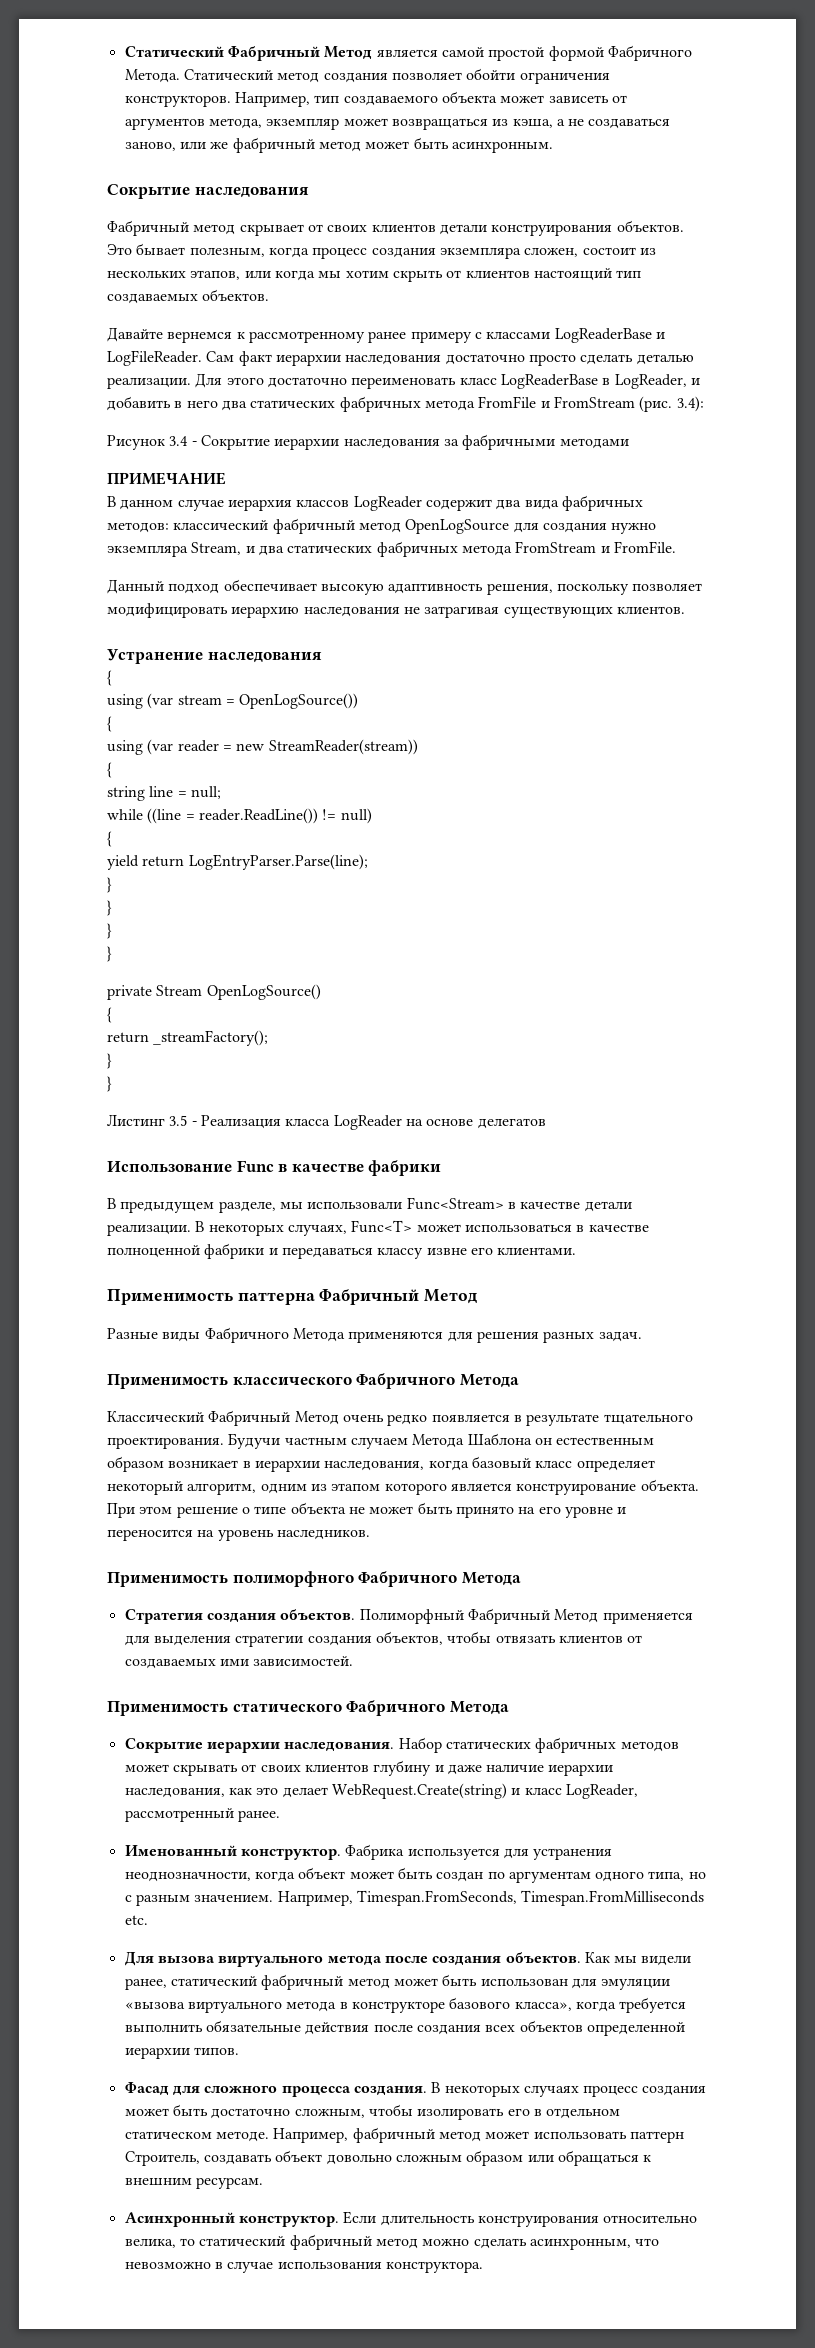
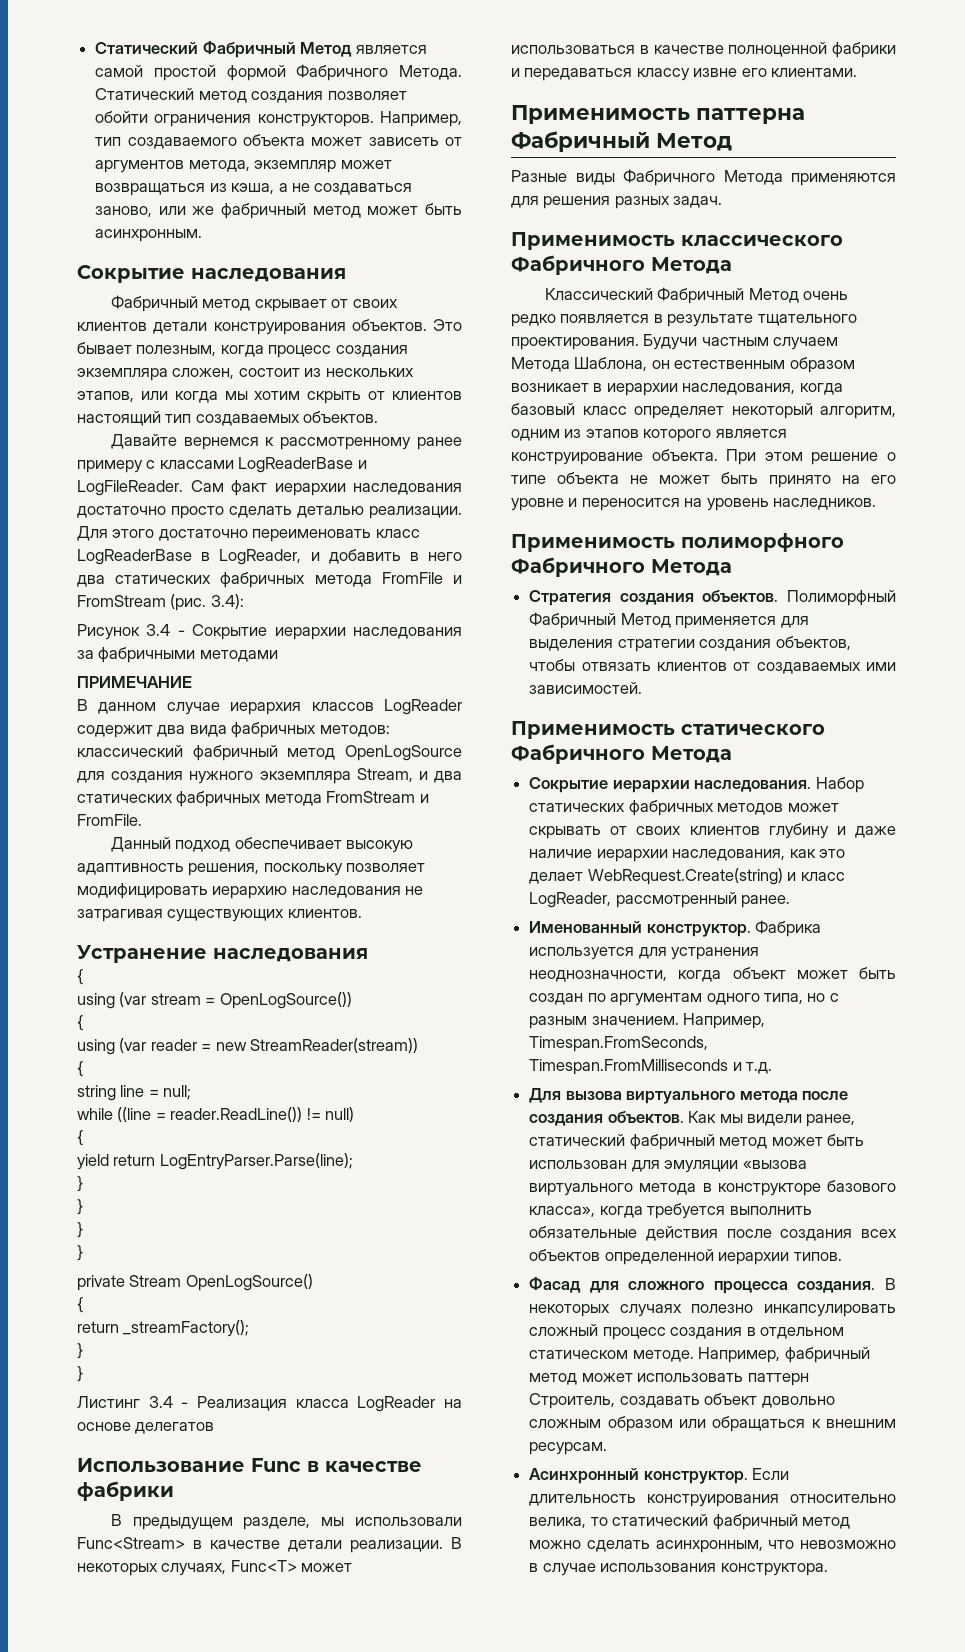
- В данном случае иерархия классов LogReader содержит два вида фабричных методов: классический фабричный метод OpenLogSource для создания нужно экземпляра Stream, и два статических фабричных метода FromStream и FromFile.
+ В данном случае иерархия классов LogReader содержит два вида фабричных методов: классический фабричный метод OpenLogSource для создания нужного экземпляра Stream, и два статических фабричных метода FromStream и FromFile.
- Листинг 3.5 - Реализация класса LogReader на основе делегатов
+ Листинг 3.4 - Реализация класса LogReader на основе делегатов
- Будучи частным случаем Метода Шаблона он естественным образом возникает в иерархии наследования, когда базовый класс определяет некоторый алгоритм, одним из этапом которого является конструирование объекта.
+ Будучи частным случаем Метода Шаблона, он естественным образом возникает в иерархии наследования, когда базовый класс определяет некоторый алгоритм, одним из этапов которого является конструирование объекта.
- Например, Timespan.FromSeconds, Timespan.FromMilliseconds etc.
+ Например, Timespan.FromSeconds, Timespan.FromMilliseconds и т.д.
- В некоторых случаях процесс создания может быть достаточно сложным, чтобы изолировать его в отдельном статическом методе.
+ В некоторых случаях полезно инкапсулировать сложный процесс создания в отдельном статическом методе.

